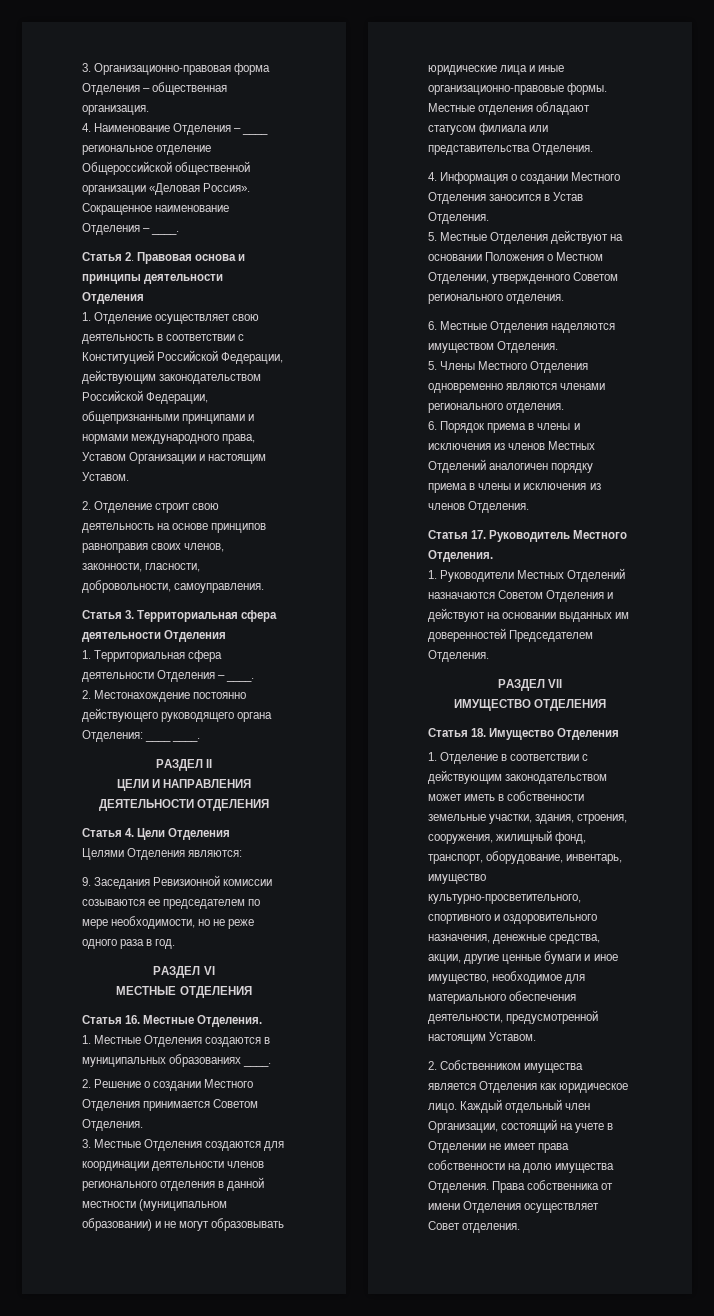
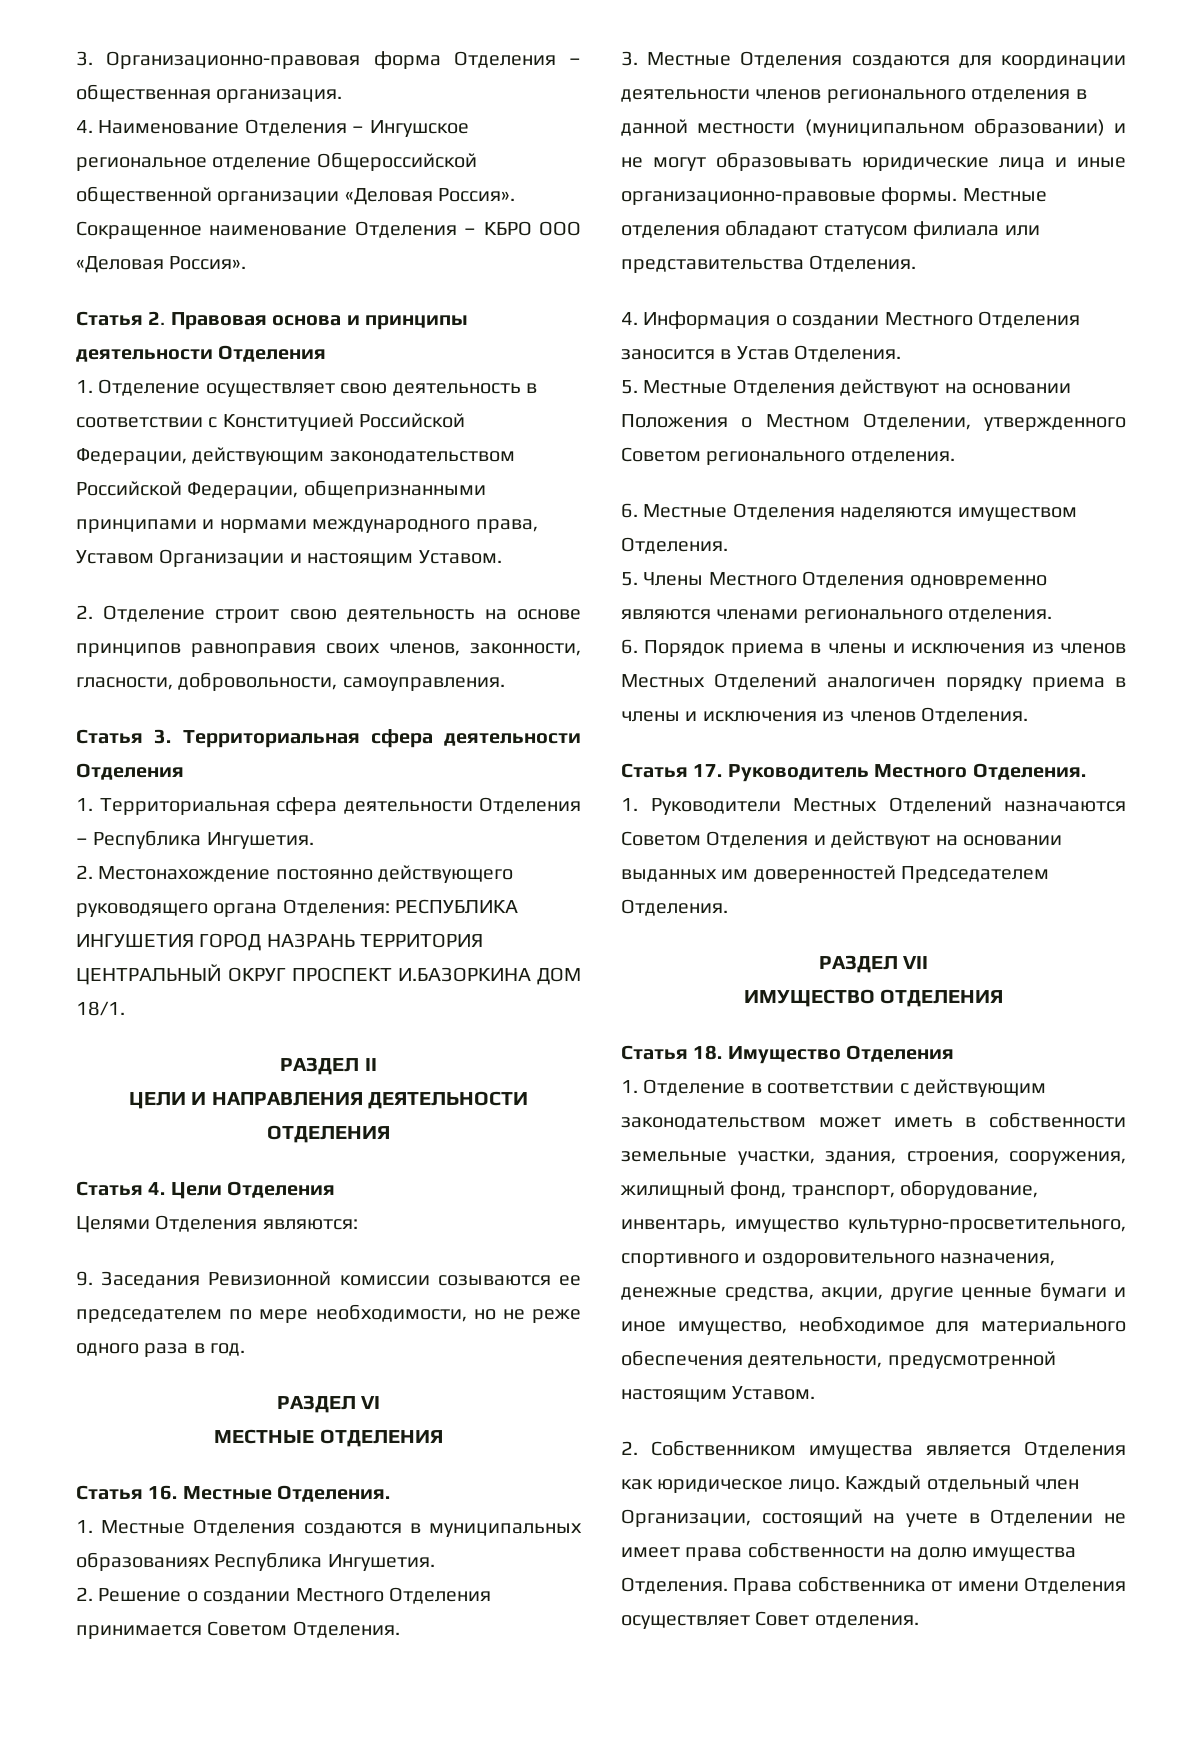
- 4. Наименование Отделения – ____ региональное отделение Общероссийской общественной организации «Деловая Россия».
+ 4. Наименование Отделения – Ингушское региональное отделение Общероссийской общественной организации «Деловая Россия».
- Сокращенное наименование Отделения – ____.
+ Сокращенное наименование Отделения – КБРО ООО «Деловая Россия».
- 1. Территориальная сфера деятельности Отделения – ____.
+ 1. Территориальная сфера деятельности Отделения – Республика Ингушетия.
- 2. Местонахождение постоянно действующего руководящего органа Отделения: ____ ____.
+ 2. Местонахождение постоянно действующего руководящего органа Отделения: РЕСПУБЛИКА ИНГУШЕТИЯ ГОРОД НАЗРАНЬ ТЕРРИТОРИЯ ЦЕНТРАЛЬНЫЙ ОКРУГ ПРОСПЕКТ И.БАЗОРКИНА ДОМ 18/1.
- 1. Местные Отделения создаются в муниципальных образованиях ____.
+ 1. Местные Отделения создаются в муниципальных образованиях Республика Ингушетия.

